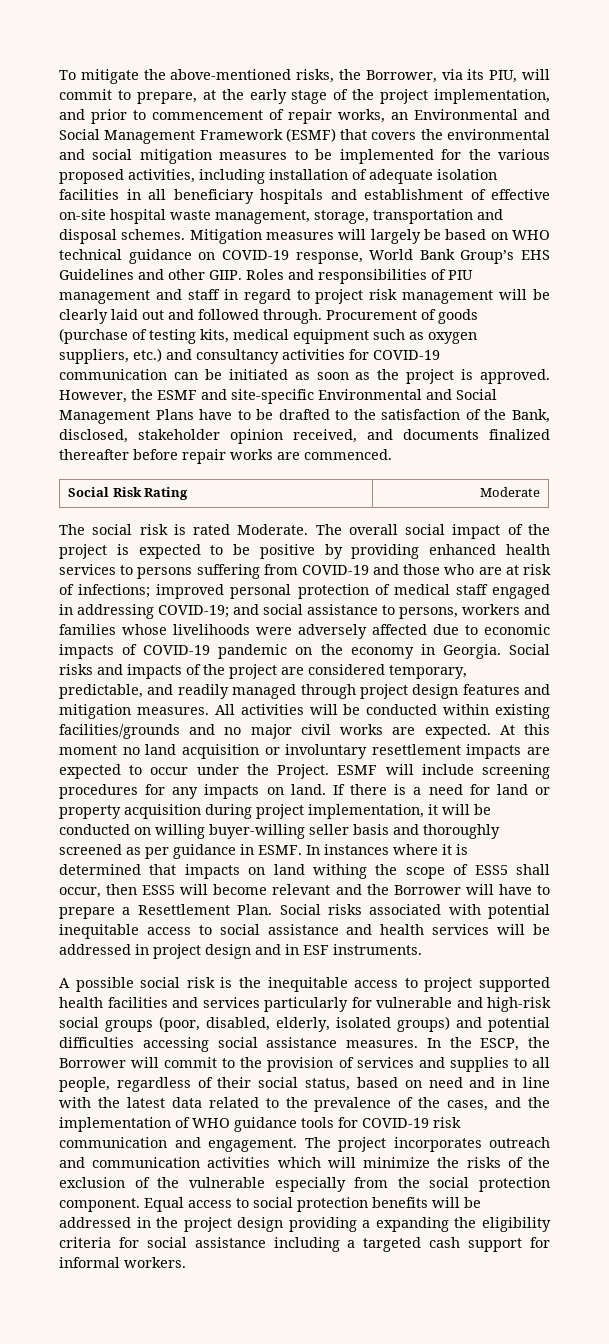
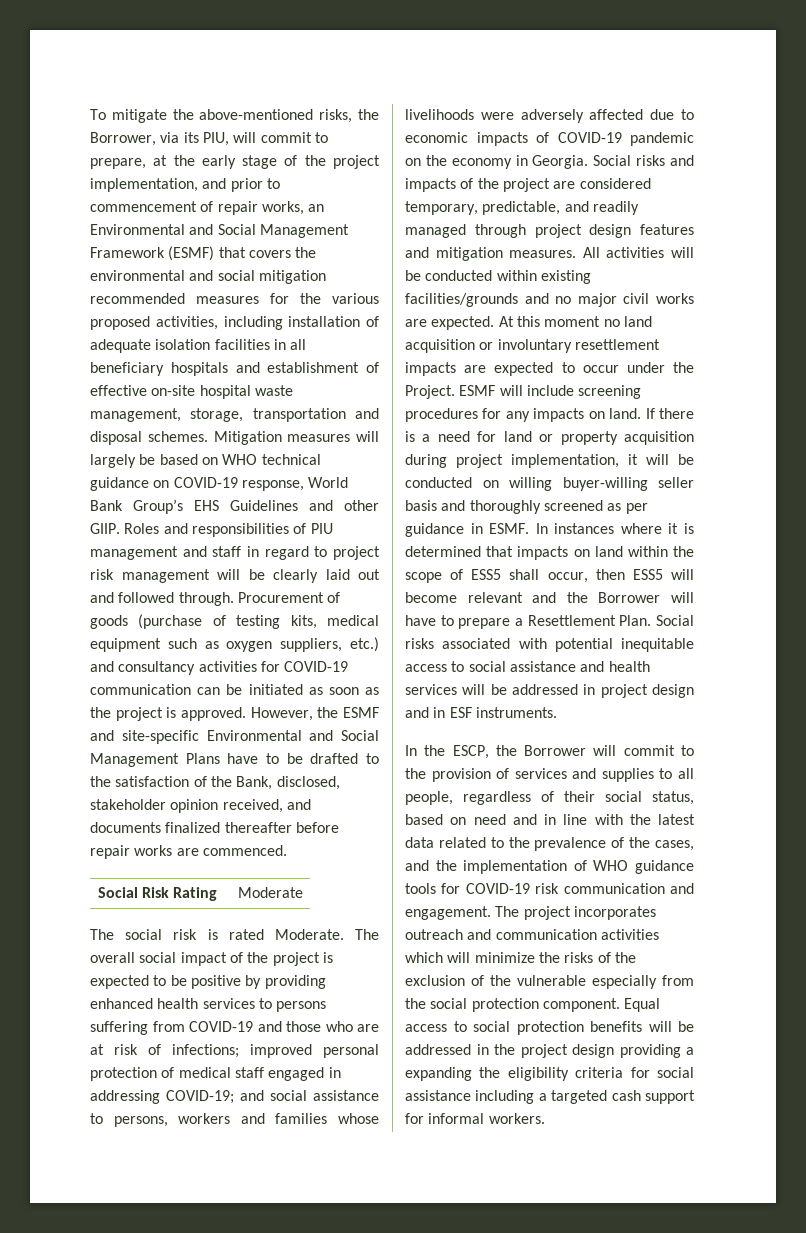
- To mitigate the above-mentioned risks, the Borrower, via its PIU, will commit to prepare, at the early stage of the project implementation, and prior to commencement of repair works, an Environmental and Social Management Framework (ESMF) that covers the environmental and social mitigation measures to be implemented for the various proposed activities, including installation of adequate isolation facilities in all beneficiary hospitals and establishment of effective on-site hospital waste management, storage, transportation and disposal schemes.
+ To mitigate the above-mentioned risks, the Borrower, via its PIU, will commit to prepare, at the early stage of the project implementation, and prior to commencement of repair works, an Environmental and Social Management Framework (ESMF) that covers the environmental and social mitigation recommended measures for the various proposed activities, including installation of adequate isolation facilities in all beneficiary hospitals and establishment of effective on-site hospital waste management, storage, transportation and disposal schemes.
- In instances where it is determined that impacts on land withing the scope of ESS5 shall occur, then ESS5 will become relevant and the Borrower will have to prepare a Resettlement Plan.
+ In instances where it is determined that impacts on land within the scope of ESS5 shall occur, then ESS5 will become relevant and the Borrower will have to prepare a Resettlement Plan.
- A possible social risk is the inequitable access to project supported health facilities and services particularly for vulnerable and high-risk social groups (poor, disabled, elderly, isolated groups) and potential difficulties accessing social assistance measures.

